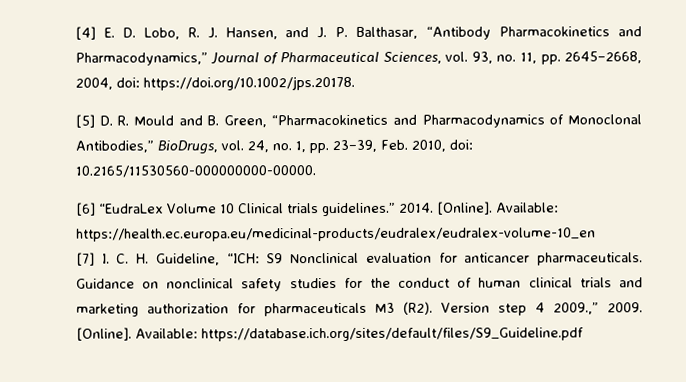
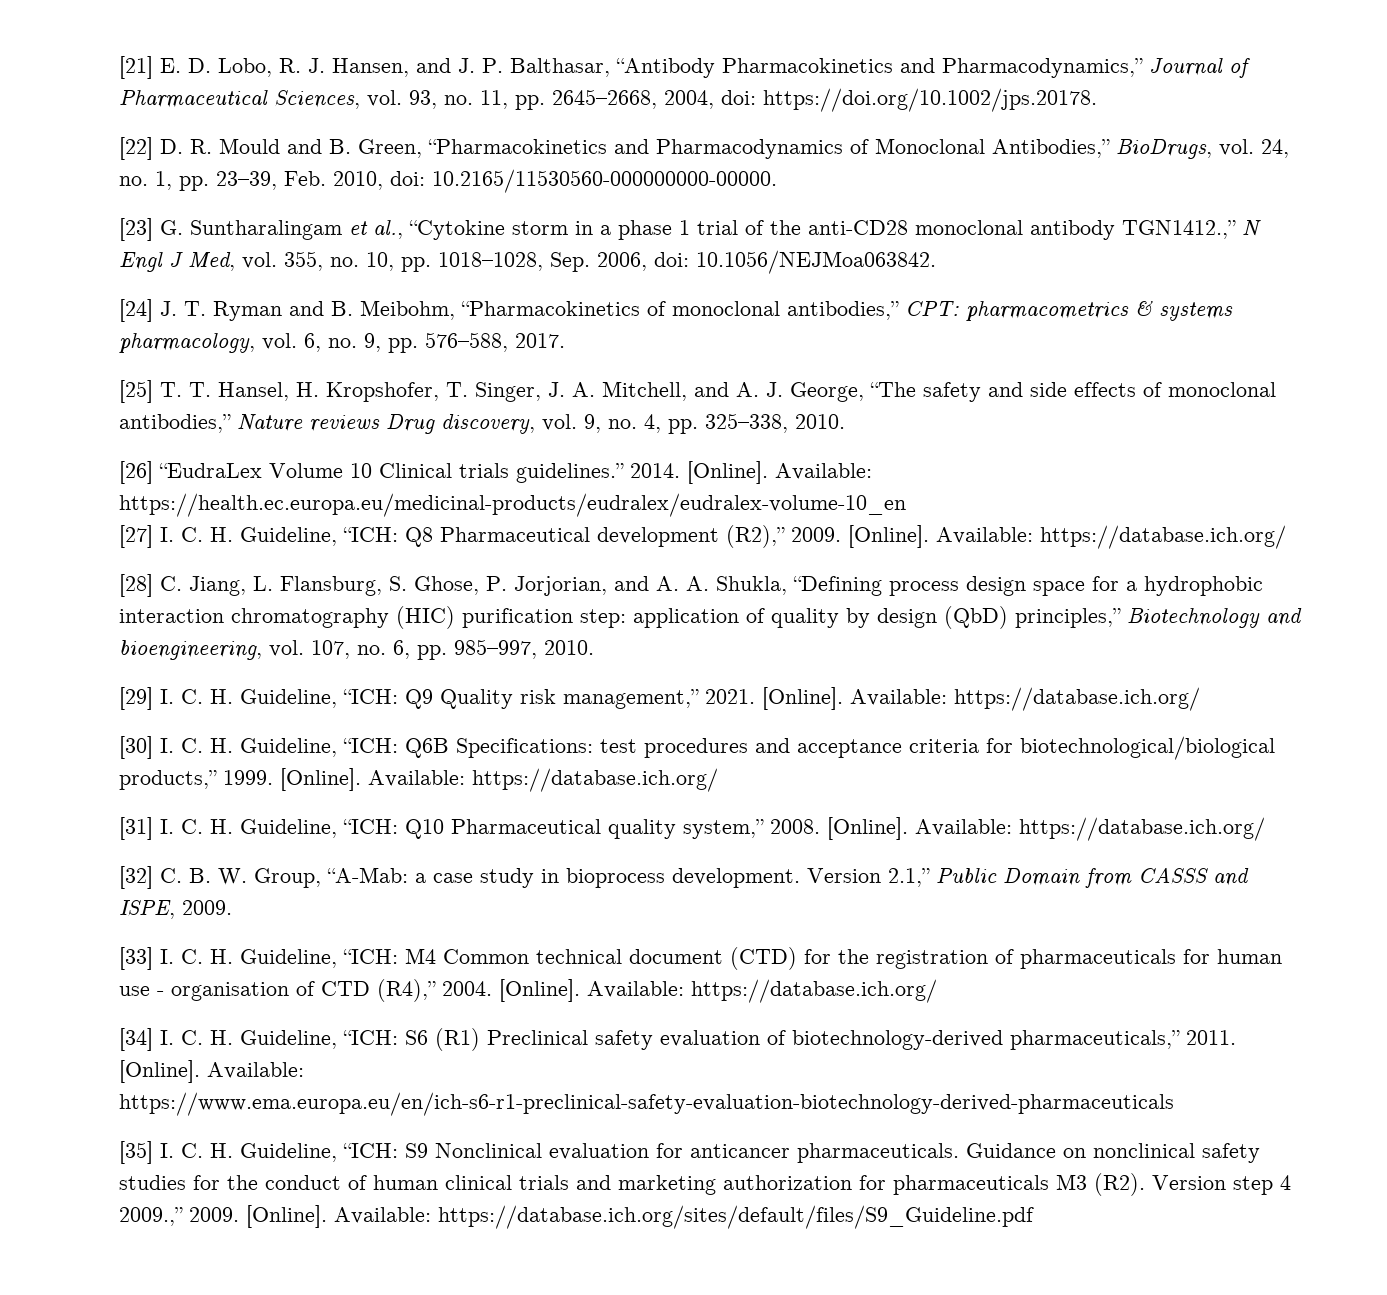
- [4] E. D. Lobo, R. J. Hansen, and J. P. Balthasar, “Antibody Pharmacokinetics and Pharmacodynamics,” Journal of Pharmaceutical Sciences, vol. 93, no. 11, pp. 2645–2668, 2004, doi: https://doi.org/10.1002/jps.20178.
+ [21] E. D. Lobo, R. J. Hansen, and J. P. Balthasar, “Antibody Pharmacokinetics and Pharmacodynamics,” Journal of Pharmaceutical Sciences, vol. 93, no. 11, pp. 2645–2668, 2004, doi: https://doi.org/10.1002/jps.20178.
- [5] D. R. Mould and B. Green, “Pharmacokinetics and Pharmacodynamics of Monoclonal Antibodies,” BioDrugs, vol. 24, no. 1, pp. 23–39, Feb. 2010, doi: 10.2165/11530560-000000000-00000.
+ [22] D. R. Mould and B. Green, “Pharmacokinetics and Pharmacodynamics of Monoclonal Antibodies,” BioDrugs, vol. 24, no. 1, pp. 23–39, Feb. 2010, doi: 10.2165/11530560-000000000-00000.
- [6] “EudraLex Volume 10 Clinical trials guidelines.”
+ [23] G. Suntharalingam et al., “Cytokine storm in a phase 1 trial of the anti-CD28 monoclonal antibody TGN1412.,” N Engl J Med, vol. 355, no. 10, pp. 1018–1028, Sep. 2006, doi: 10.1056/NEJMoa063842.
+ [24] J. T. Ryman and B. Meibohm, “Pharmacokinetics of monoclonal antibodies,” CPT: pharmacometrics & systems pharmacology, vol. 6, no. 9, pp. 576–588, 2017.
+ [25] T. T. Hansel, H. Kropshofer, T. Singer, J. A. Mitchell, and A. J. George, “The safety and side effects of monoclonal antibodies,” Nature reviews Drug discovery, vol. 9, no. 4, pp. 325–338, 2010.
+ [26] “EudraLex Volume 10 Clinical trials guidelines.”
- [7] I. C. H. Guideline, “ICH: S9 Nonclinical evaluation for anticancer pharmaceuticals.
+ [27] I. C. H. Guideline, “ICH: Q8 Pharmaceutical development (R2),” 2009. [Online]. Available: https://database.ich.org/
+ [28] C. Jiang, L. Flansburg, S. Ghose, P. Jorjorian, and A. A. Shukla, “Defining process design space for a hydrophobic interaction chromatography (HIC) purification step: application of quality by design (QbD) principles,” Biotechnology and bioengineering, vol. 107, no. 6, pp. 985–997, 2010.
+ [29] I. C. H. Guideline, “ICH: Q9 Quality risk management,” 2021. [Online]. Available: https://database.ich.org/
+ [30] I. C. H. Guideline, “ICH: Q6B Specifications: test procedures and acceptance criteria for biotechnological/biological products,” 1999. [Online]. Available: https://database.ich.org/
+ [31] I. C. H. Guideline, “ICH: Q10 Pharmaceutical quality system,” 2008. [Online]. Available: https://database.ich.org/
+ [32] C. B. W. Group, “A-Mab: a case study in bioprocess development. Version 2.1,” Public Domain from CASSS and ISPE, 2009.
+ [33] I. C. H. Guideline, “ICH: M4 Common technical document (CTD) for the registration of pharmaceuticals for human use - organisation of CTD (R4),” 2004. [Online]. Available: https://database.ich.org/
+ [34] I. C. H. Guideline, “ICH: S6 (R1) Preclinical safety evaluation of biotechnology-derived pharmaceuticals,” 2011. [Online]. Available: https://www.ema.europa.eu/en/ich-s6-r1-preclinical-safety-evaluation-biotechnology-derived-pharmaceuticals
+ [35] I. C. H. Guideline, “ICH: S9 Nonclinical evaluation for anticancer pharmaceuticals.

